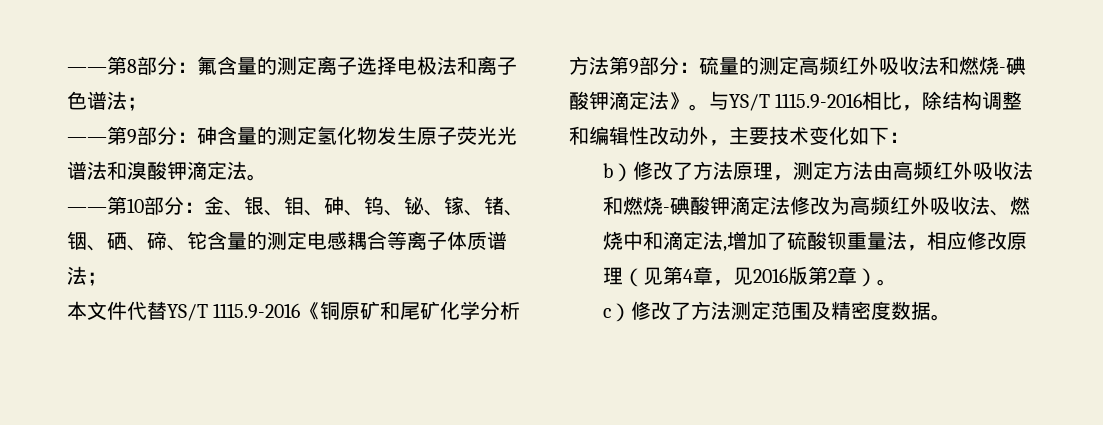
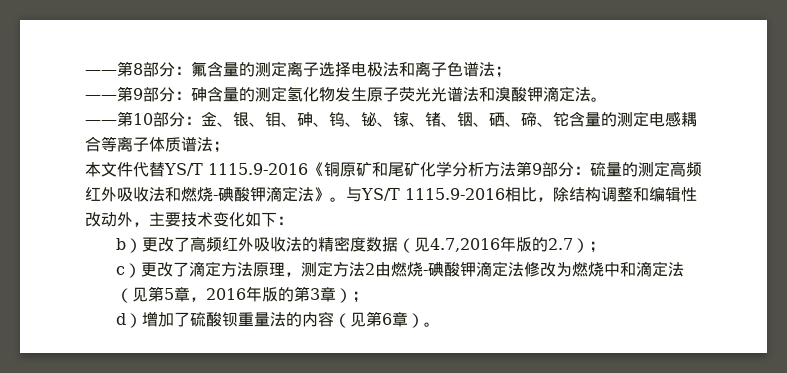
- b）修改了方法原理，测定方法由高频红外吸收法和燃烧-碘酸钾滴定法修改为高频红外吸收法、燃烧中和滴定法,增加了硫酸钡重量法，相应修改原理（见第4章，见2016版第2章）。
- c）修改了方法测定范围及精密度数据。
+ b）更改了高频红外吸收法的精密度数据（见4.7,2016年版的2.7）；
+ c）更改了滴定方法原理，测定方法2由燃烧-碘酸钾滴定法修改为燃烧中和滴定法（见第5章，2016年版的第3章）；
+ d）增加了硫酸钡重量法的内容（见第6章）。

